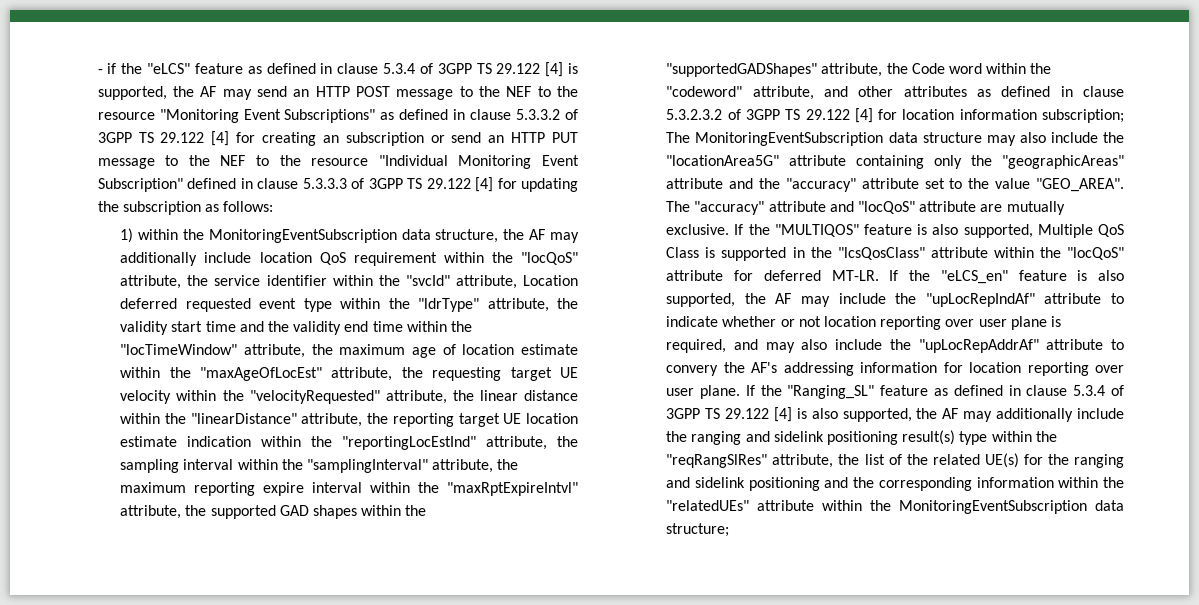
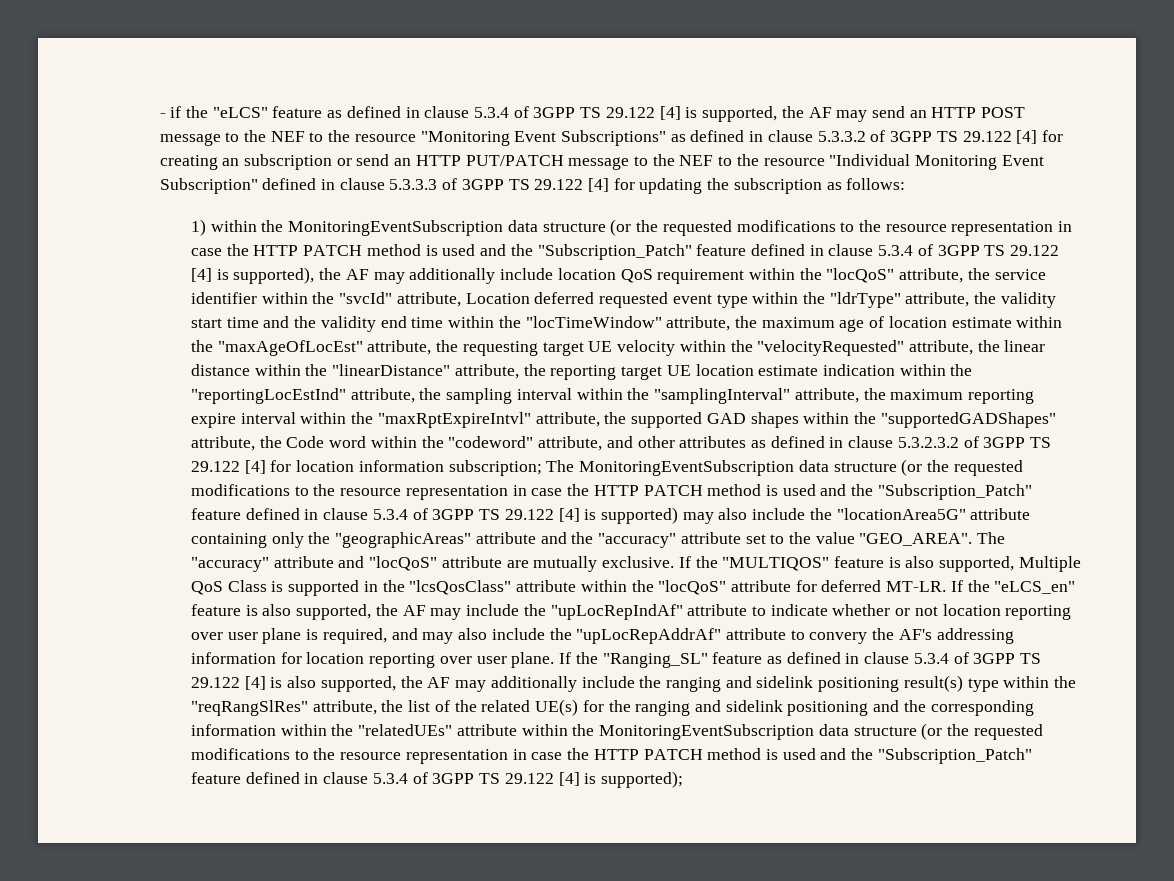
- - if the "eLCS" feature as defined in clause 5.3.4 of 3GPP TS 29.122 [4] is supported, the AF may send an HTTP POST message to the NEF to the resource "Monitoring Event Subscriptions" as defined in clause 5.3.3.2 of 3GPP TS 29.122 [4] for creating an subscription or send an HTTP PUT message to the NEF to the resource "Individual Monitoring Event Subscription" defined in clause 5.3.3.3 of 3GPP TS 29.122 [4] for updating the subscription as follows:
+ - if the "eLCS" feature as defined in clause 5.3.4 of 3GPP TS 29.122 [4] is supported, the AF may send an HTTP POST message to the NEF to the resource "Monitoring Event Subscriptions" as defined in clause 5.3.3.2 of 3GPP TS 29.122 [4] for creating an subscription or send an HTTP PUT/PATCH message to the NEF to the resource "Individual Monitoring Event Subscription" defined in clause 5.3.3.3 of 3GPP TS 29.122 [4] for updating the subscription as follows:
- 1) within the MonitoringEventSubscription data structure, the AF may additionally include location QoS requirement within the "locQoS" attribute, the service identifier within the "svcId" attribute, Location deferred requested event type within the "ldrType" attribute, the validity start time and the validity end time within the "locTimeWindow" attribute, the maximum age of location estimate within the "maxAgeOfLocEst" attribute, the requesting target UE velocity within the "velocityRequested" attribute, the linear distance within the "linearDistance" attribute, the reporting target UE location estimate indication within the "reportingLocEstInd" attribute, the sampling interval within the "samplingInterval" attribute, the maximum reporting expire interval within the "maxRptExpireIntvl" attribute, the supported GAD shapes within the "supportedGADShapes" attribute, the Code word within the "codeword" attribute, and other attributes as defined in clause 5.3.2.3.2 of 3GPP TS 29.122 [4] for location information subscription;
+ 1) within the MonitoringEventSubscription data structure (or the requested modifications to the resource representation in case the HTTP PATCH method is used and the "Subscription_Patch" feature defined in clause 5.3.4 of 3GPP TS 29.122 [4] is supported), the AF may additionally include location QoS requirement within the "locQoS" attribute, the service identifier within the "svcId" attribute, Location deferred requested event type within the "ldrType" attribute, the validity start time and the validity end time within the "locTimeWindow" attribute, the maximum age of location estimate within the "maxAgeOfLocEst" attribute, the requesting target UE velocity within the "velocityRequested" attribute, the linear distance within the "linearDistance" attribute, the reporting target UE location estimate indication within the "reportingLocEstInd" attribute, the sampling interval within the "samplingInterval" attribute, the maximum reporting expire interval within the "maxRptExpireIntvl" attribute, the supported GAD shapes within the "supportedGADShapes" attribute, the Code word within the "codeword" attribute, and other attributes as defined in clause 5.3.2.3.2 of 3GPP TS 29.122 [4] for location information subscription;
- The MonitoringEventSubscription data structure may also include the "locationArea5G" attribute containing only the "geographicAreas" attribute and the "accuracy" attribute set to the value "GEO_AREA".
+ The MonitoringEventSubscription data structure (or the requested modifications to the resource representation in case the HTTP PATCH method is used and the "Subscription_Patch" feature defined in clause 5.3.4 of 3GPP TS 29.122 [4] is supported) may also include the "locationArea5G" attribute containing only the "geographicAreas" attribute and the "accuracy" attribute set to the value "GEO_AREA".
- If the "Ranging_SL" feature as defined in clause 5.3.4 of 3GPP TS 29.122 [4] is also supported, the AF may additionally include the ranging and sidelink positioning result(s) type within the "reqRangSlRes" attribute, the list of the related UE(s) for the ranging and sidelink positioning and the corresponding information within the "relatedUEs" attribute within the MonitoringEventSubscription data structure;
+ If the "Ranging_SL" feature as defined in clause 5.3.4 of 3GPP TS 29.122 [4] is also supported, the AF may additionally include the ranging and sidelink positioning result(s) type within the "reqRangSlRes" attribute, the list of the related UE(s) for the ranging and sidelink positioning and the corresponding information within the "relatedUEs" attribute within the MonitoringEventSubscription data structure (or the requested modifications to the resource representation in case the HTTP PATCH method is used and the "Subscription_Patch" feature defined in clause 5.3.4 of 3GPP TS 29.122 [4] is supported);

